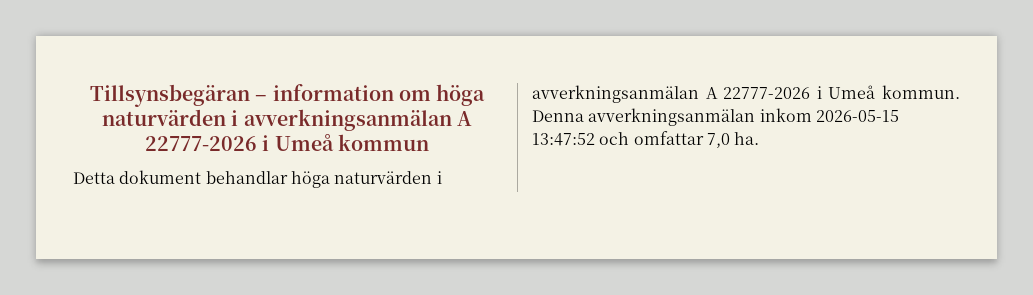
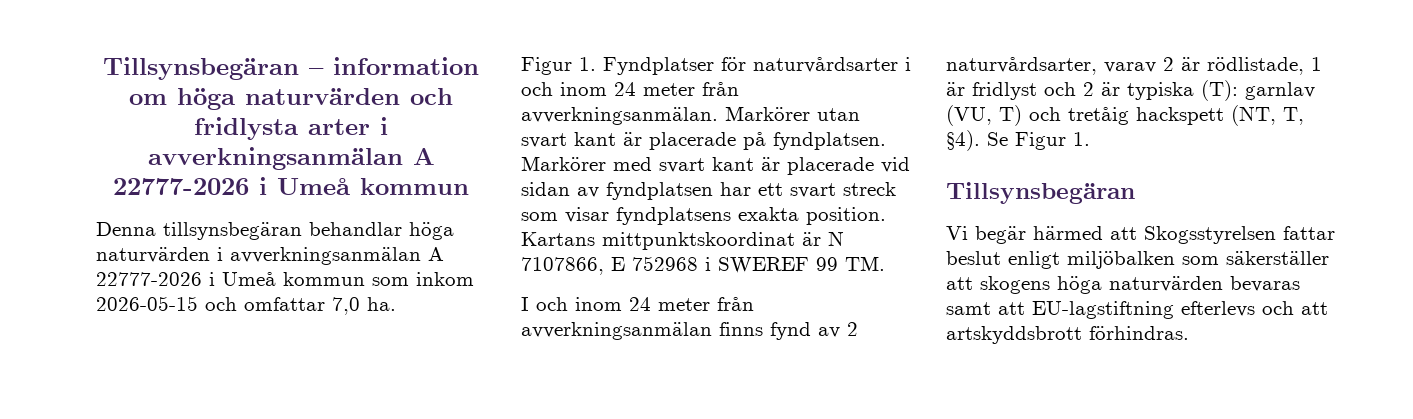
- Tillsynsbegäran – information om höga naturvärden i avverkningsanmälan A 22777-2026 i Umeå kommun
- Detta dokument behandlar höga naturvärden i avverkningsanmälan A 22777-2026 i Umeå kommun. Denna avverkningsanmälan inkom 2026-05-15 13:47:52 och omfattar 7,0 ha.
+ Tillsynsbegäran – information om höga naturvärden och fridlysta arter i avverkningsanmälan A 22777-2026 i Umeå kommun
+ Denna tillsynsbegäran behandlar höga naturvärden i avverkningsanmälan A 22777-2026 i Umeå kommun som inkom 2026-05-15 och omfattar 7,0 ha.
+ Figur 1. Fyndplatser för naturvårdsarter i och inom 24 meter från avverkningsanmälan. Markörer utan svart kant är placerade på fyndplatsen. Markörer med svart kant är placerade vid sidan av fyndplatsen har ett svart streck som visar fyndplatsens exakta position. Kartans mittpunktskoordinat är N 7107866, E 752968 i SWEREF 99 TM.
+ I och inom 24 meter från avverkningsanmälan finns fynd av 2 naturvårdsarter, varav 2 är rödlistade, 1 är fridlyst och 2 är typiska (T): garnlav (VU, T) och tretåig hackspett (NT, T, §4). Se Figur 1.
+ Tillsynsbegäran
+ Vi begär härmed att Skogsstyrelsen fattar beslut enligt miljöbalken som säkerställer att skogens höga naturvärden bevaras samt att EU-lagstiftning efterlevs och att artskyddsbrott förhindras.

